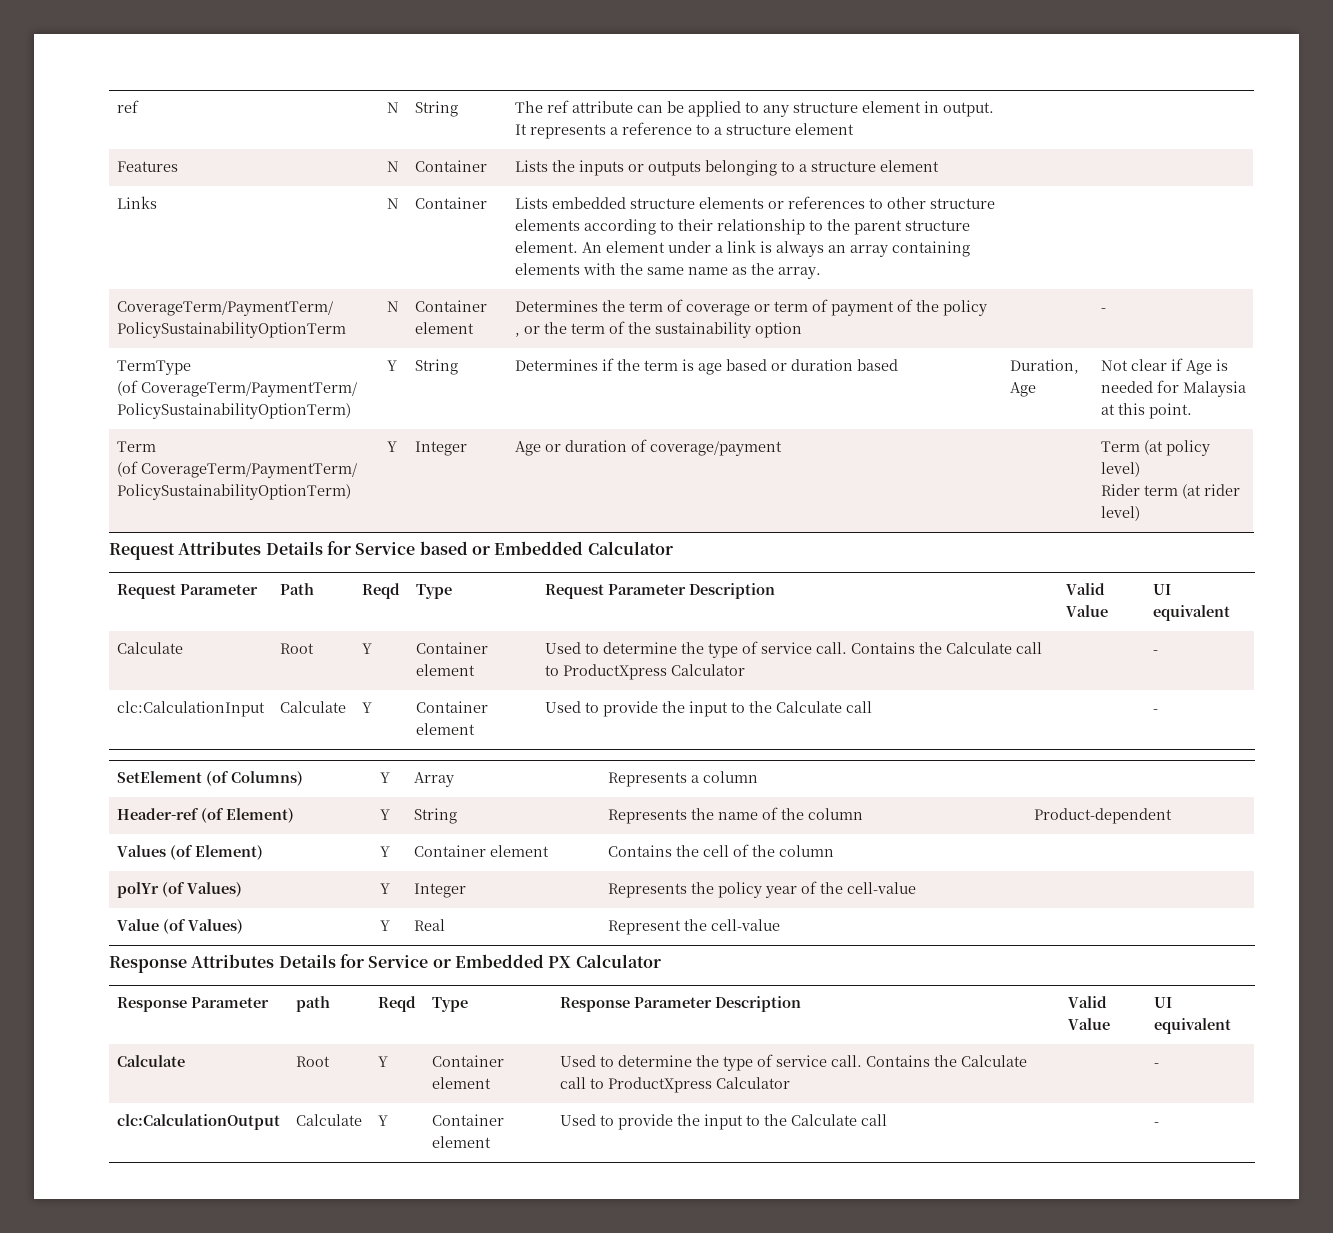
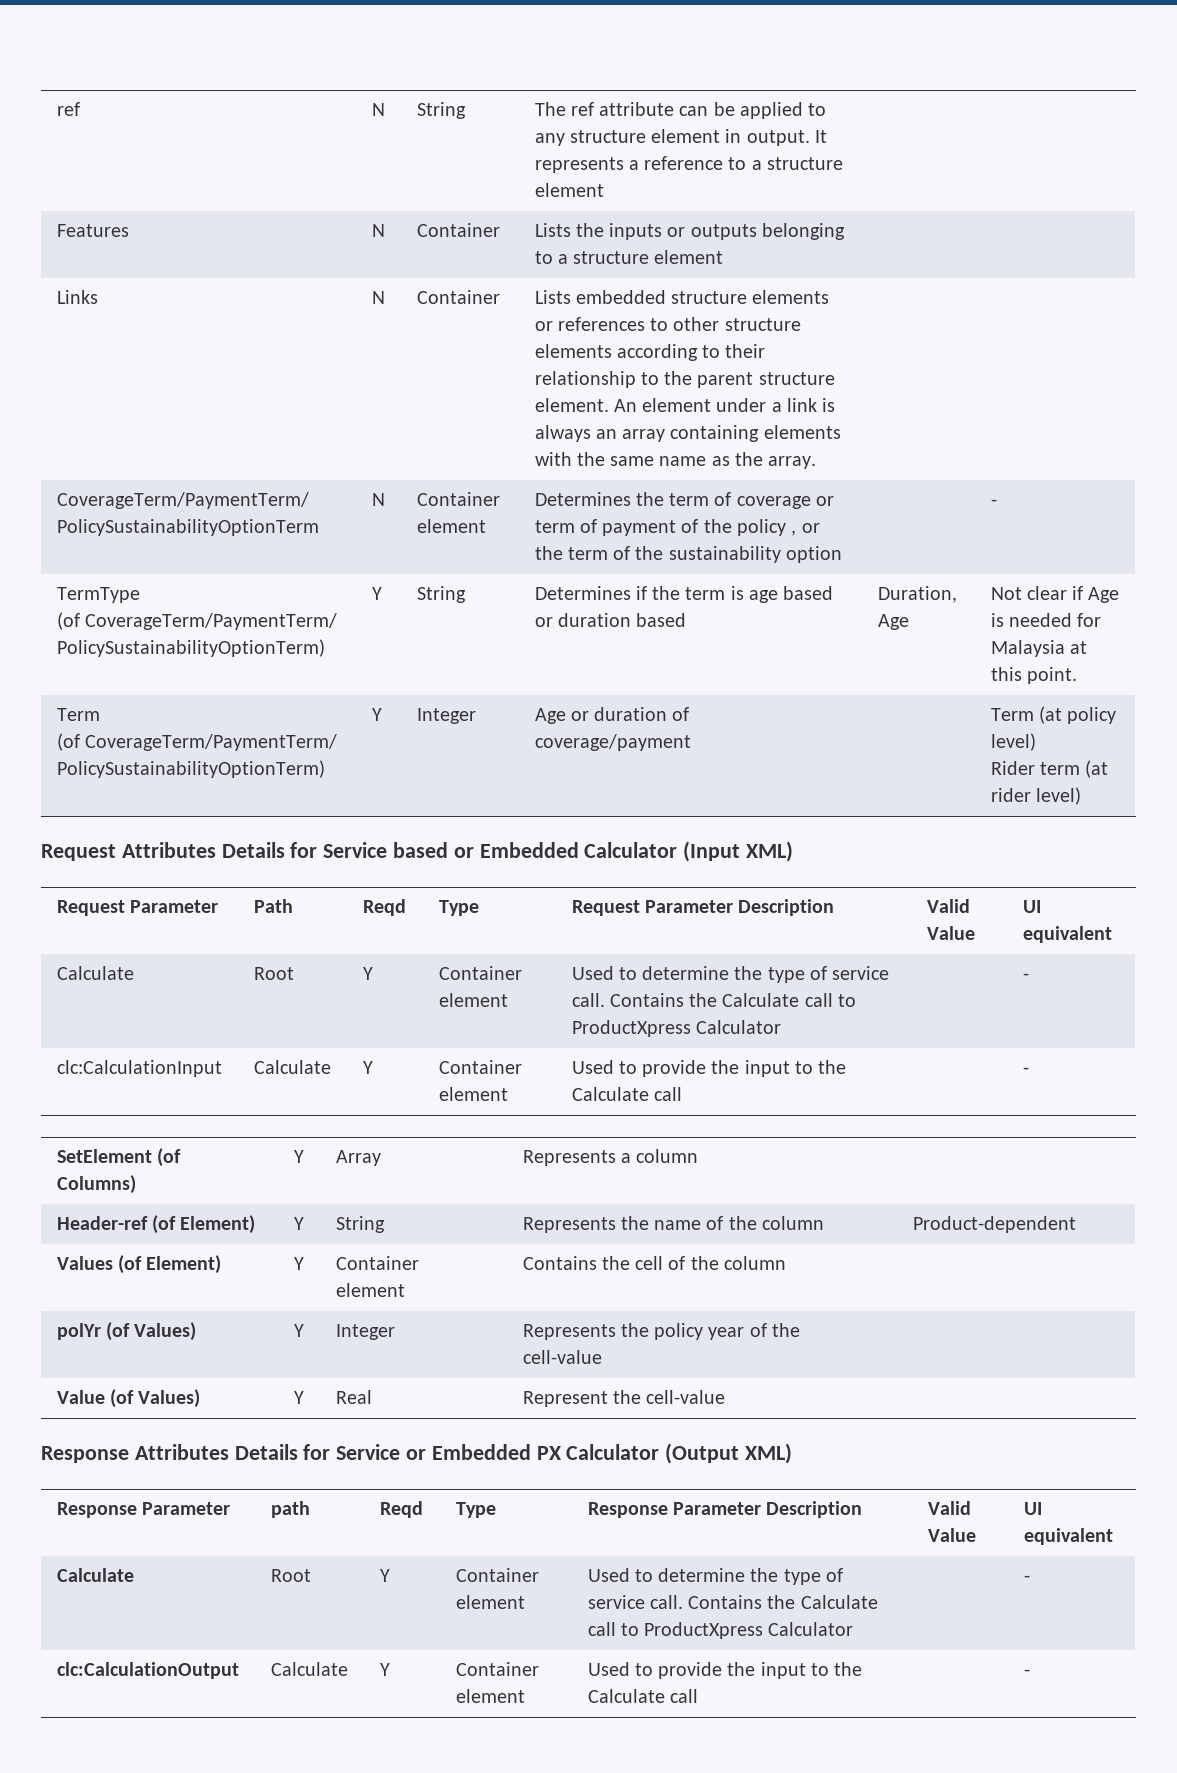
- Request Attributes Details for Service based or Embedded Calculator
+ Request Attributes Details for Service based or Embedded Calculator (Input XML)
- Response Attributes Details for Service or Embedded PX Calculator
+ Response Attributes Details for Service or Embedded PX Calculator (Output XML)

